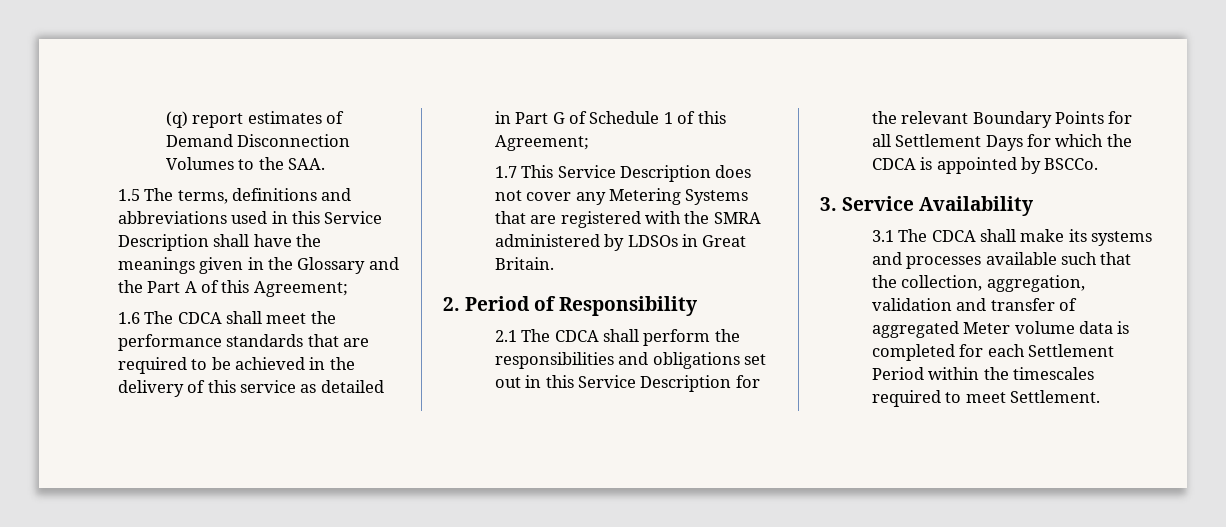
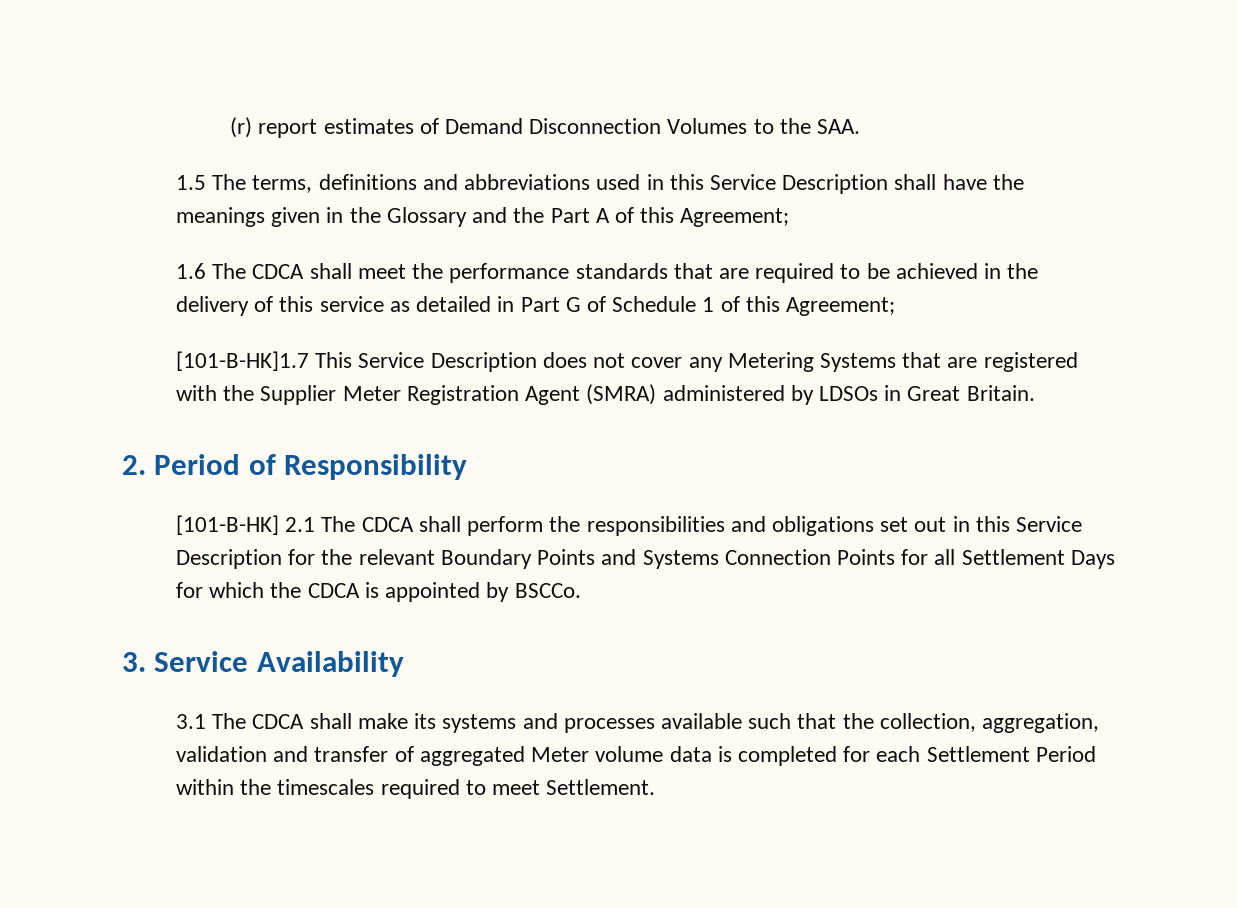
- (q) report estimates of Demand Disconnection Volumes to the SAA.
+ (r) report estimates of Demand Disconnection Volumes to the SAA.
- 1.7 This Service Description does not cover any Metering Systems that are registered with the SMRA administered by LDSOs in Great Britain.
+ [101-B-HK]1.7 This Service Description does not cover any Metering Systems that are registered with the Supplier Meter Registration Agent (SMRA) administered by LDSOs in Great Britain.
- 2.1 The CDCA shall perform the responsibilities and obligations set out in this Service Description for the relevant Boundary Points for all Settlement Days for which the CDCA is appointed by BSCCo.
+ [101-B-HK] 2.1 The CDCA shall perform the responsibilities and obligations set out in this Service Description for the relevant Boundary Points and Systems Connection Points for all Settlement Days for which the CDCA is appointed by BSCCo.

